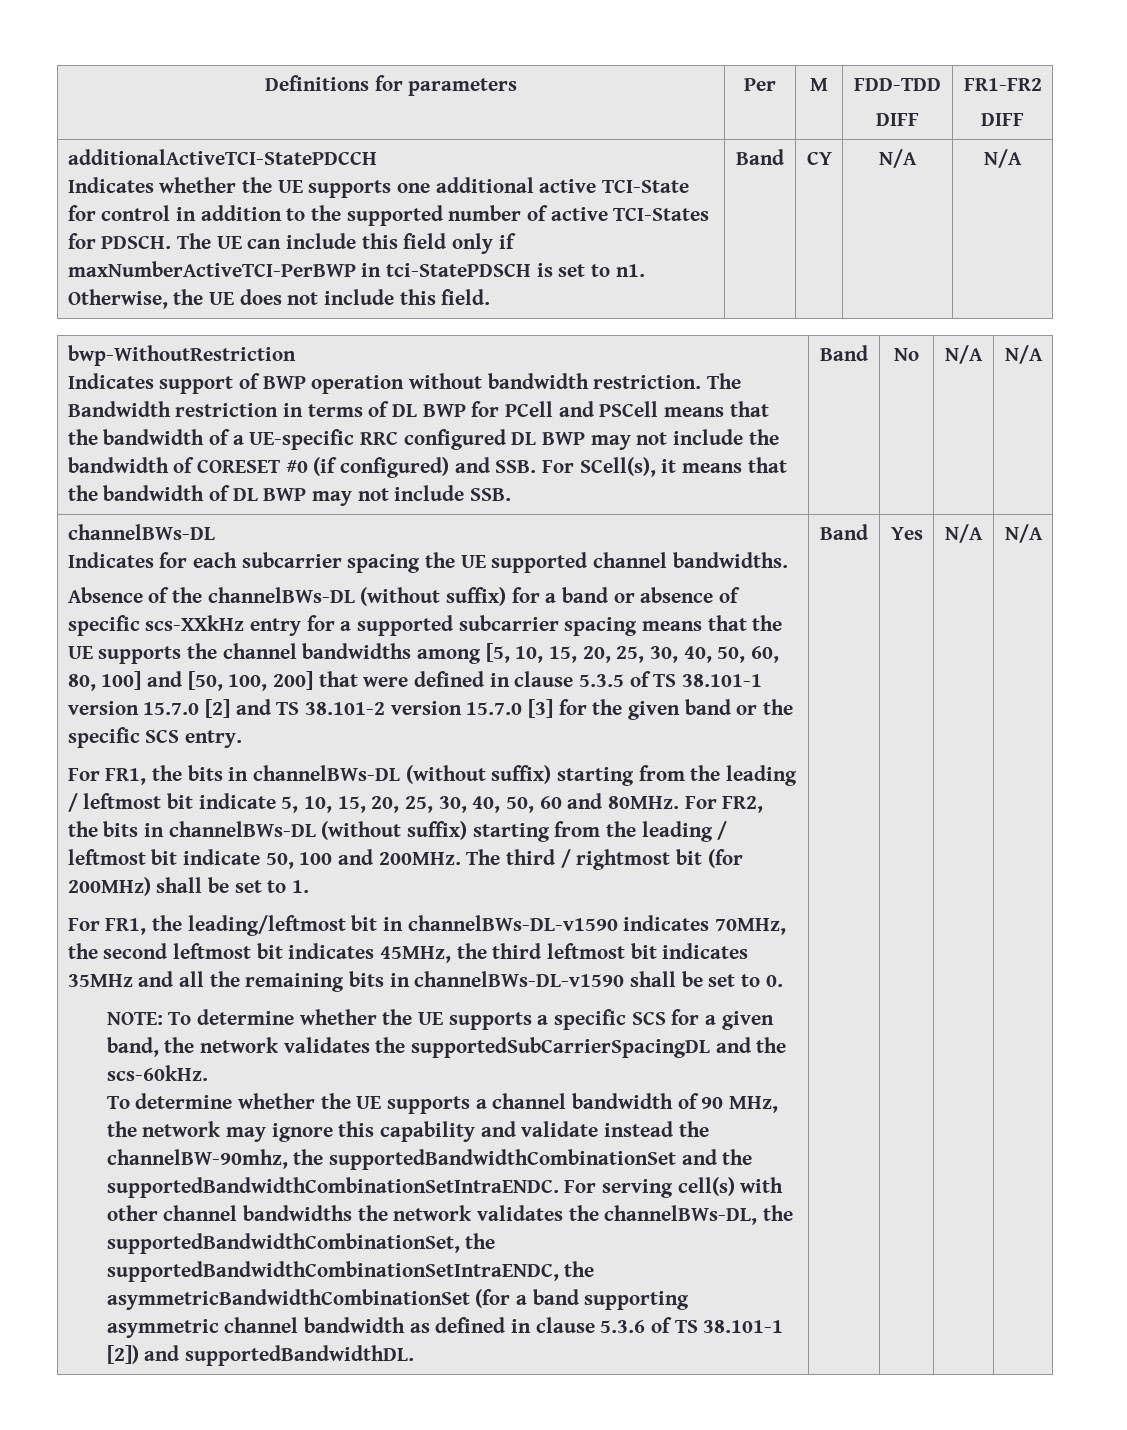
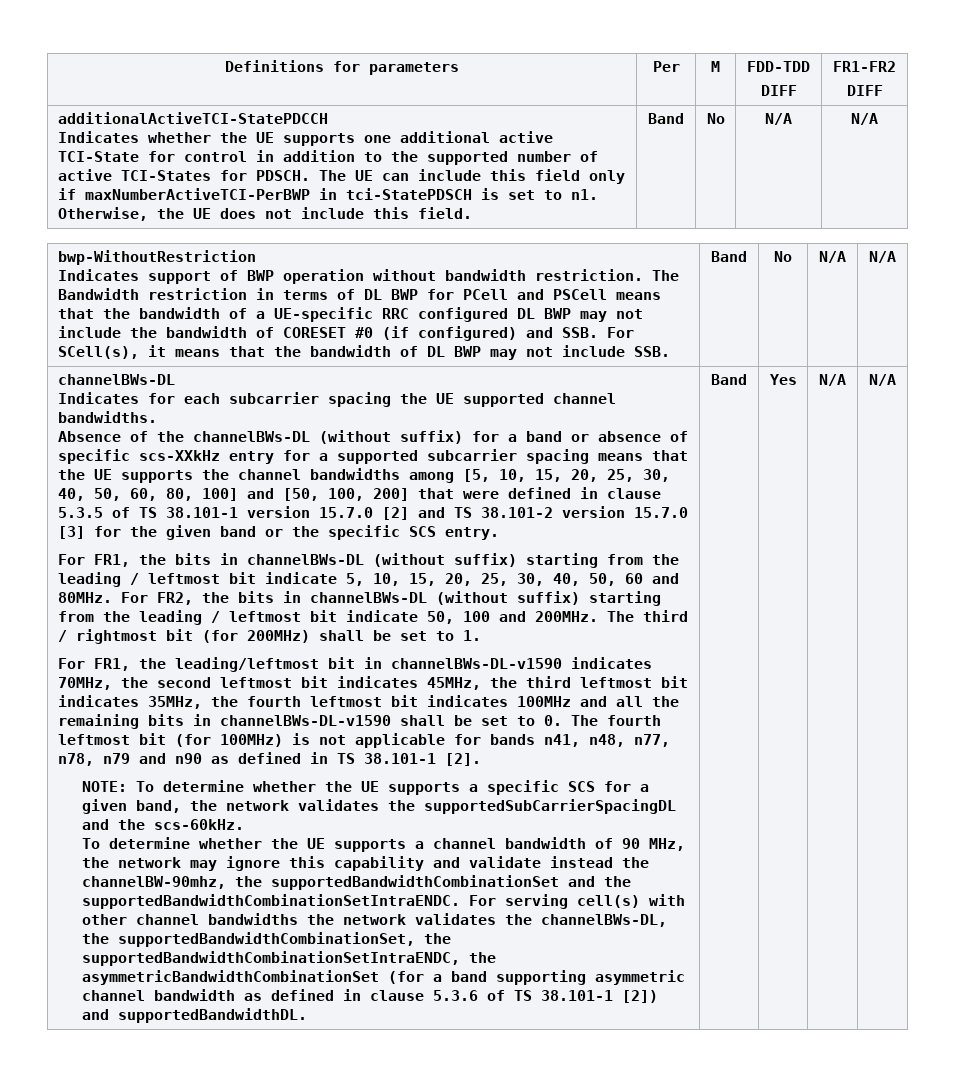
- Otherwise, the UE does not include this field. | Band | CY
+ Otherwise, the UE does not include this field. | Band | No
- For FR1, the leading/leftmost bit in channelBWs-DL-v1590 indicates 70MHz, the second leftmost bit indicates 45MHz, the third leftmost bit indicates 35MHz and all the remaining bits in channelBWs-DL-v1590 shall be set to 0.
+ For FR1, the leading/leftmost bit in channelBWs-DL-v1590 indicates 70MHz, the second leftmost bit indicates 45MHz, the third leftmost bit indicates 35MHz, the fourth leftmost bit indicates 100MHz and all the remaining bits in channelBWs-DL-v1590 shall be set to 0. The fourth leftmost bit (for 100MHz) is not applicable for bands n41, n48, n77, n78, n79 and n90 as defined in TS 38.101-1 [2].

